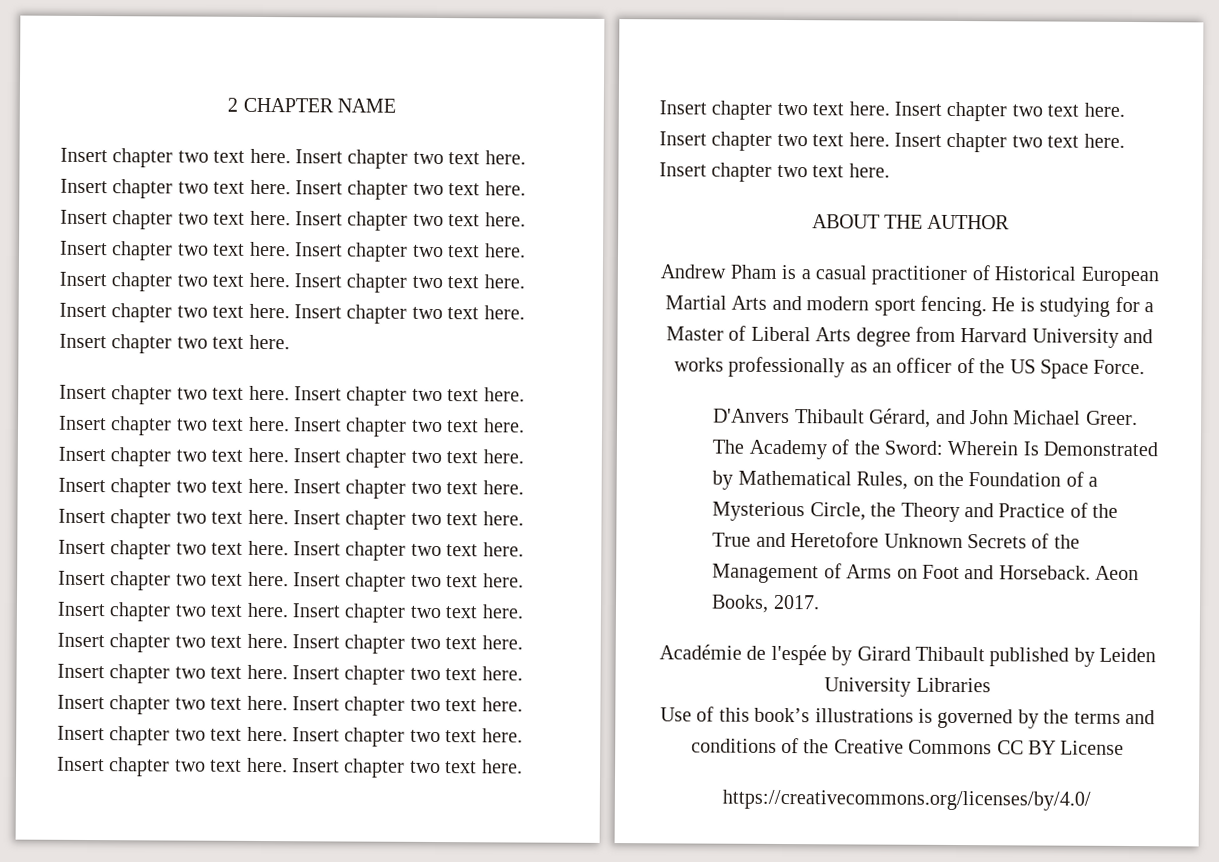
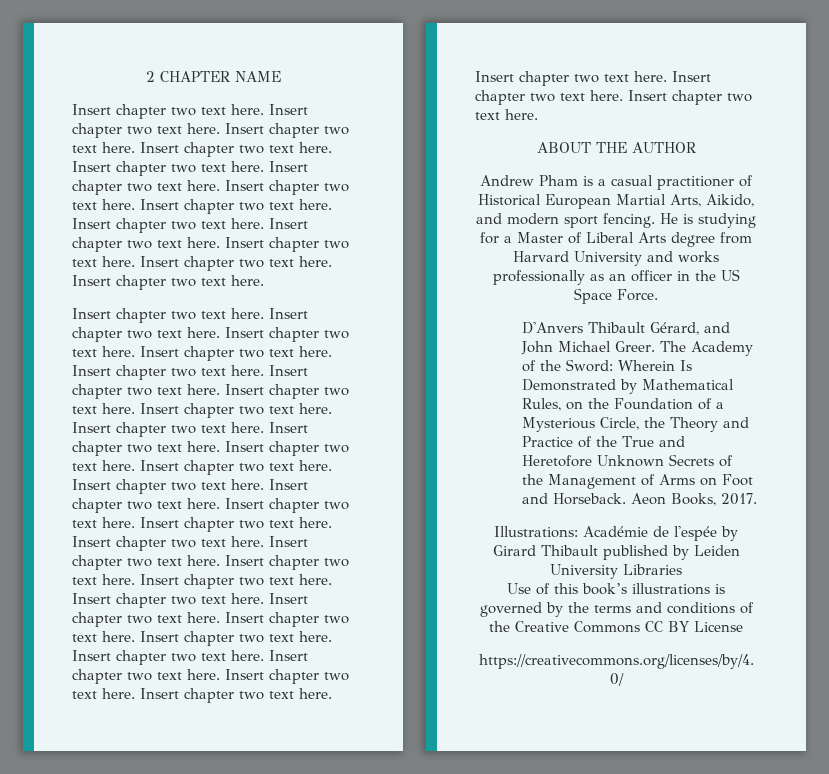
- Andrew Pham is a casual practitioner of Historical European Martial Arts and modern sport fencing.
+ Andrew Pham is a casual practitioner of Historical European Martial Arts, Aikido, and modern sport fencing.
- He is studying for a Master of Liberal Arts degree from Harvard University and works professionally as an officer of the US Space Force.
+ He is studying for a Master of Liberal Arts degree from Harvard University and works professionally as an officer in the US Space Force.
- Académie de l'espée by Girard Thibault published by Leiden University Libraries
+ Illustrations: Académie de l'espée by Girard Thibault published by Leiden University Libraries

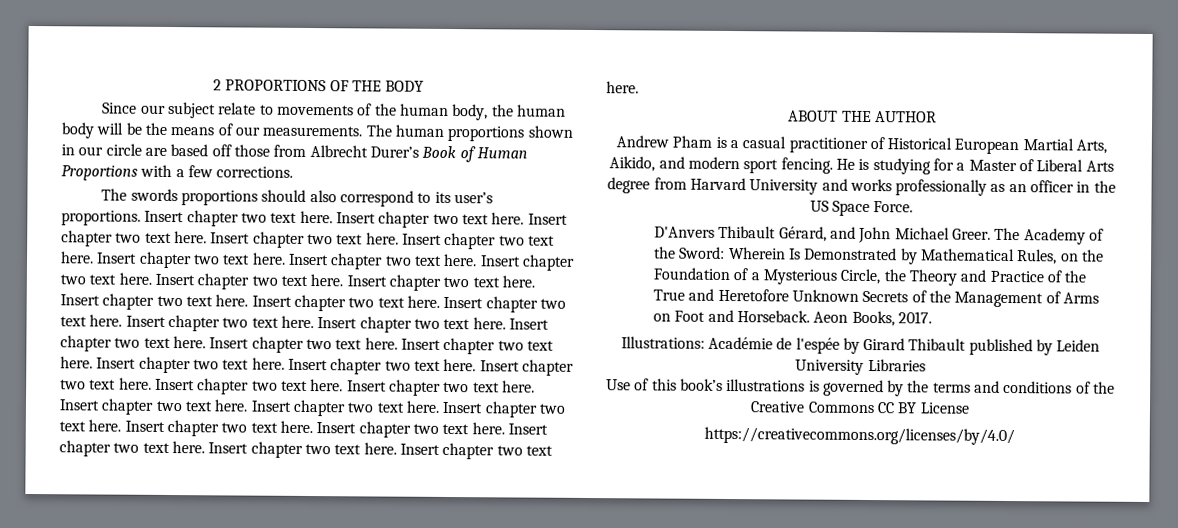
- 2 CHAPTER NAME
- Insert chapter two text here. Insert chapter two text here. Insert chapter two text here. Insert chapter two text here. Insert chapter two text here. Insert chapter two text here. Insert chapter two text here. Insert chapter two text here. Insert chapter two text here. Insert chapter two text here. Insert chapter two text here. Insert chapter two text here. Insert chapter two text here.
- Insert chapter two text here.
+ 2 PROPORTIONS OF THE BODY
+ Since our subject relate to movements of the human body, the human body will be the means of our measurements. The human proportions shown in our circle are based off those from Albrecht Durer’s Book of Human Proportions with a few corrections.
+ The swords proportions should also correspond to its user’s proportions. Insert chapter two text here.

